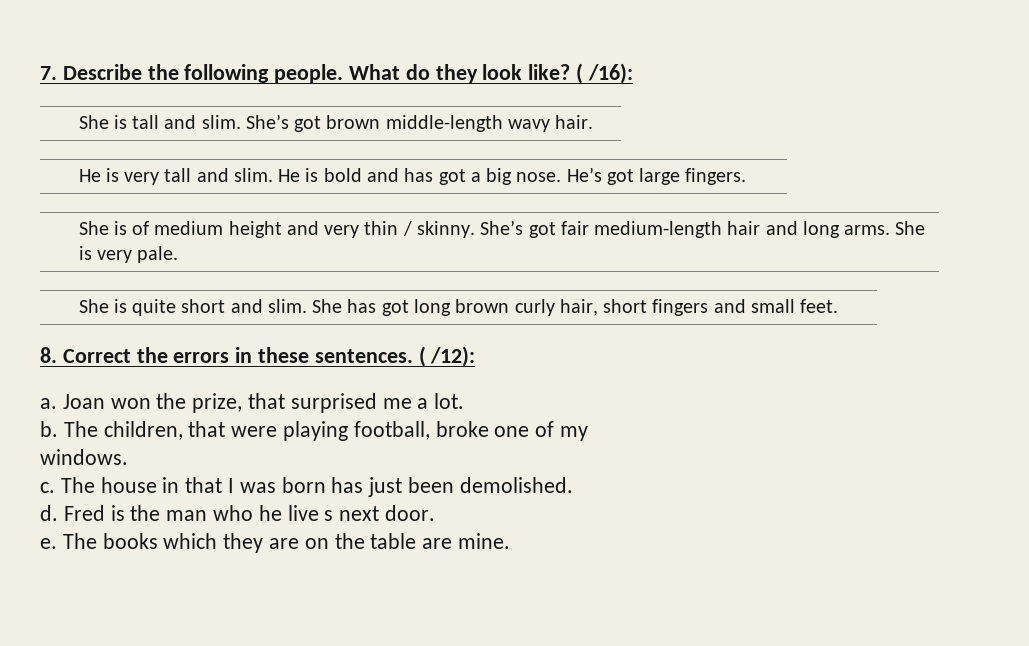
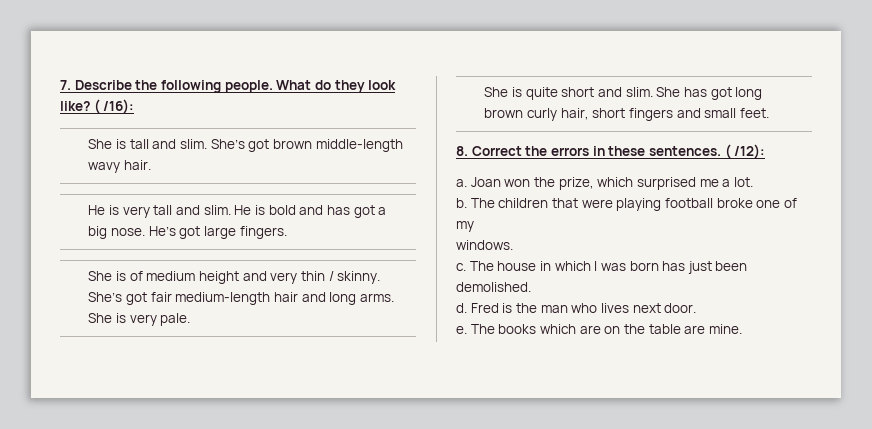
- Joan won the prize, that surprised me a lot.
+ Joan won the prize, which surprised me a lot.
- The children, that were playing football, broke one of my
+ The children that were playing football broke one of my
- The house in that I was born has just been demolished.
+ The house in which I was born has just been demolished.
- Fred is the man who he live s next door.
+ Fred is the man who lives next door.
- The books which they are on the table are mine.
+ The books which are on the table are mine.

